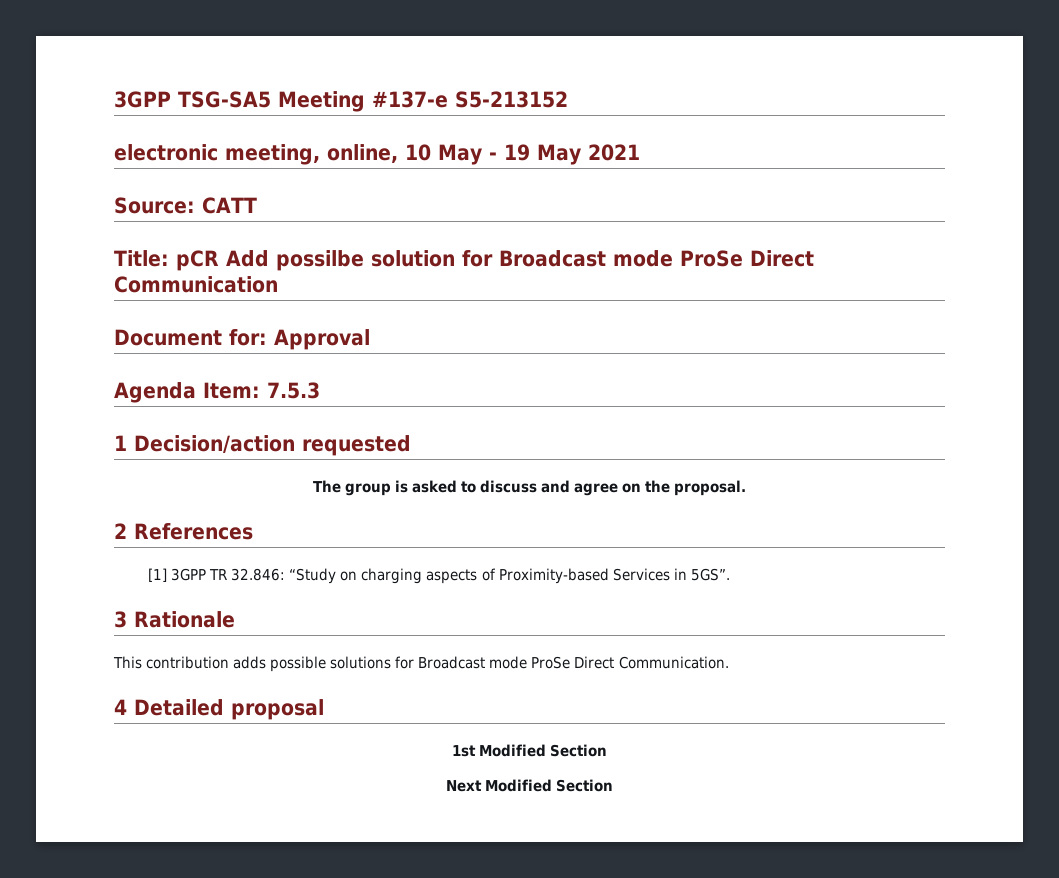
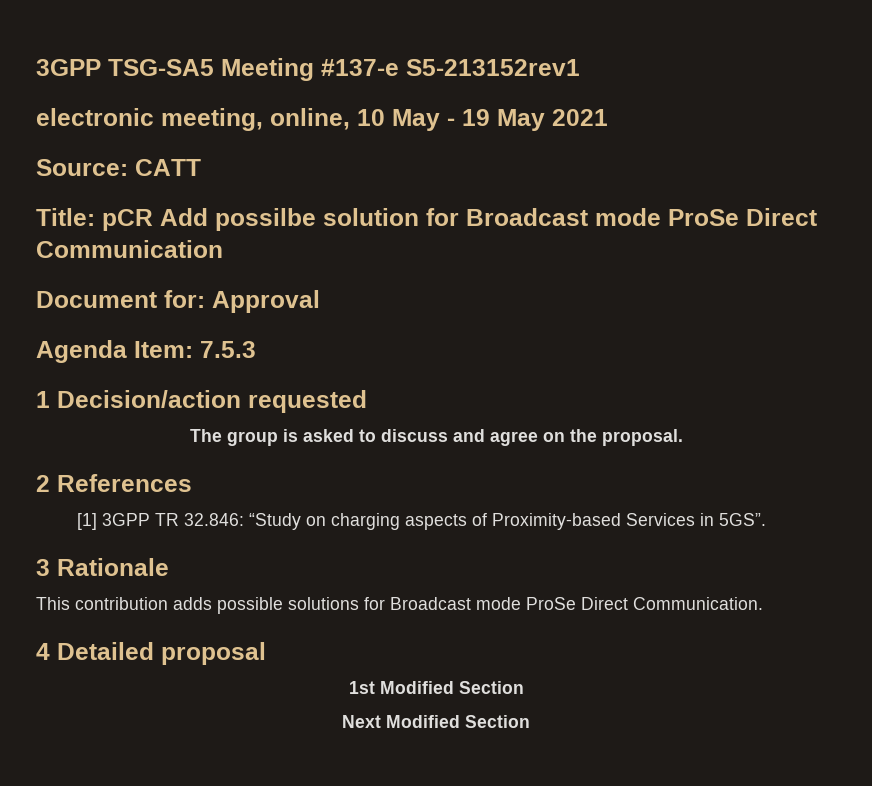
- 3GPP TSG-SA5 Meeting #137-e S5-213152
+ 3GPP TSG-SA5 Meeting #137-e S5-213152rev1

